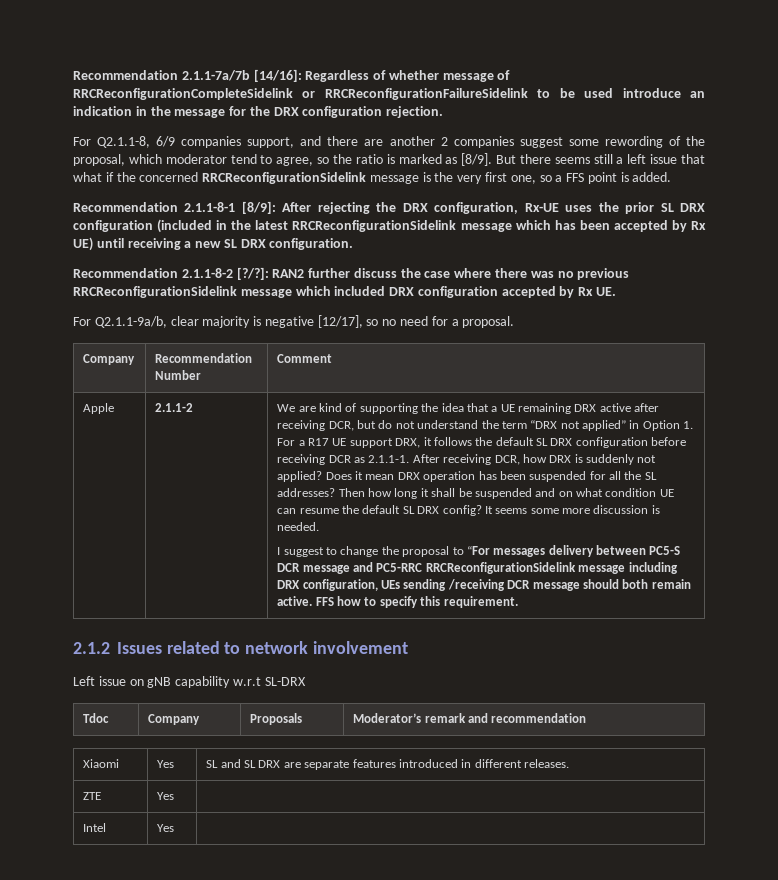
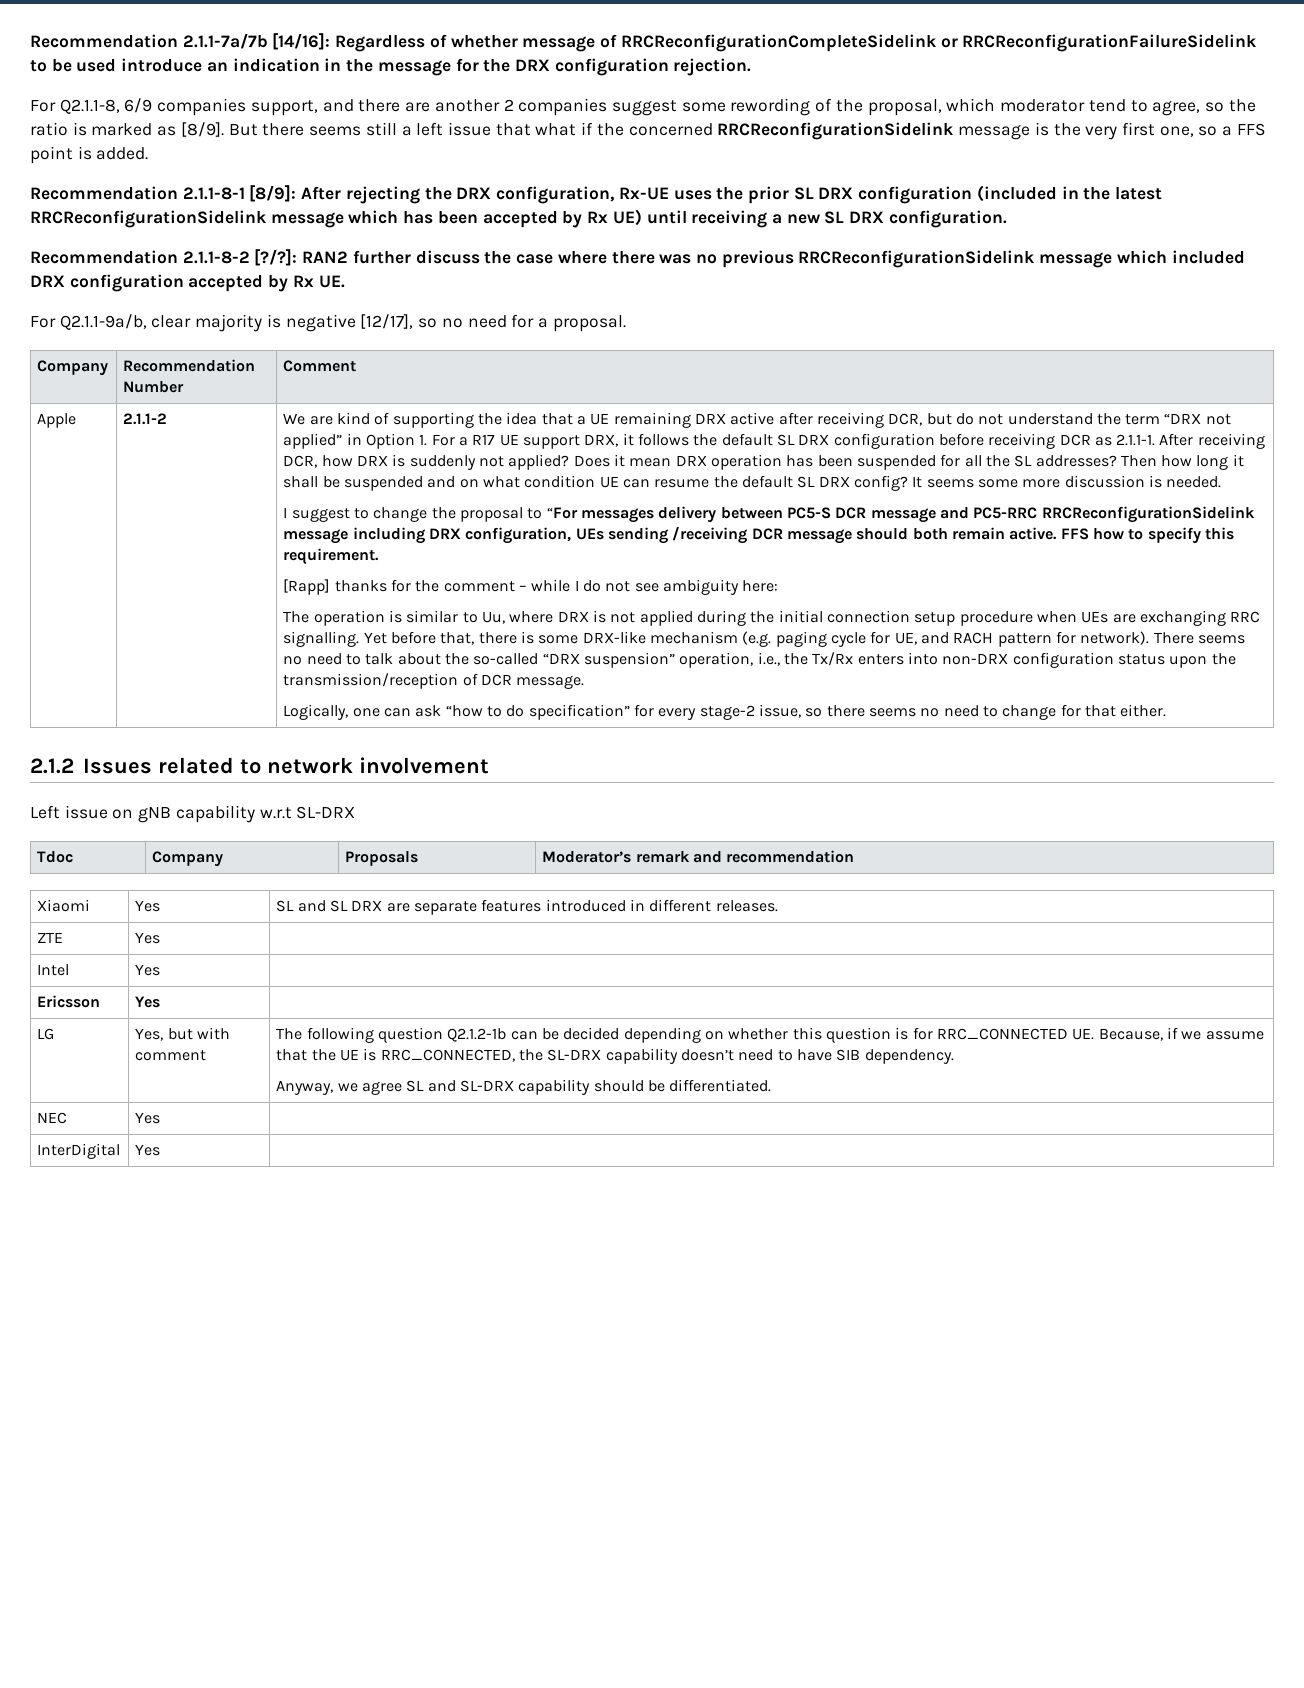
+ [Rapp] thanks for the comment – while I do not see ambiguity here:
+ The operation is similar to Uu, where DRX is not applied during the initial connection setup procedure when UEs are exchanging RRC signalling. Yet before that, there is some DRX-like mechanism (e.g. paging cycle for UE, and RACH pattern for network). There seems no need to talk about the so-called “DRX suspension” operation, i.e., the Tx/Rx enters into non-DRX configuration status upon the transmission/reception of DCR message.
+ Logically, one can ask “how to do specification” for every stage-2 issue, so there seems no need to change for that either.
+ Ericsson | Yes |
+ LG | Yes, but with comment | The following question Q2.1.2-1b can be decided depending on whether this question is for RRC_CONNECTED UE. Because, if we assume that the UE is RRC_CONNECTED, the SL-DRX capability doesn’t need to have SIB dependency.
+ Anyway, we agree SL and SL-DRX capability should be differentiated.
+ NEC | Yes |
+ InterDigital | Yes |

